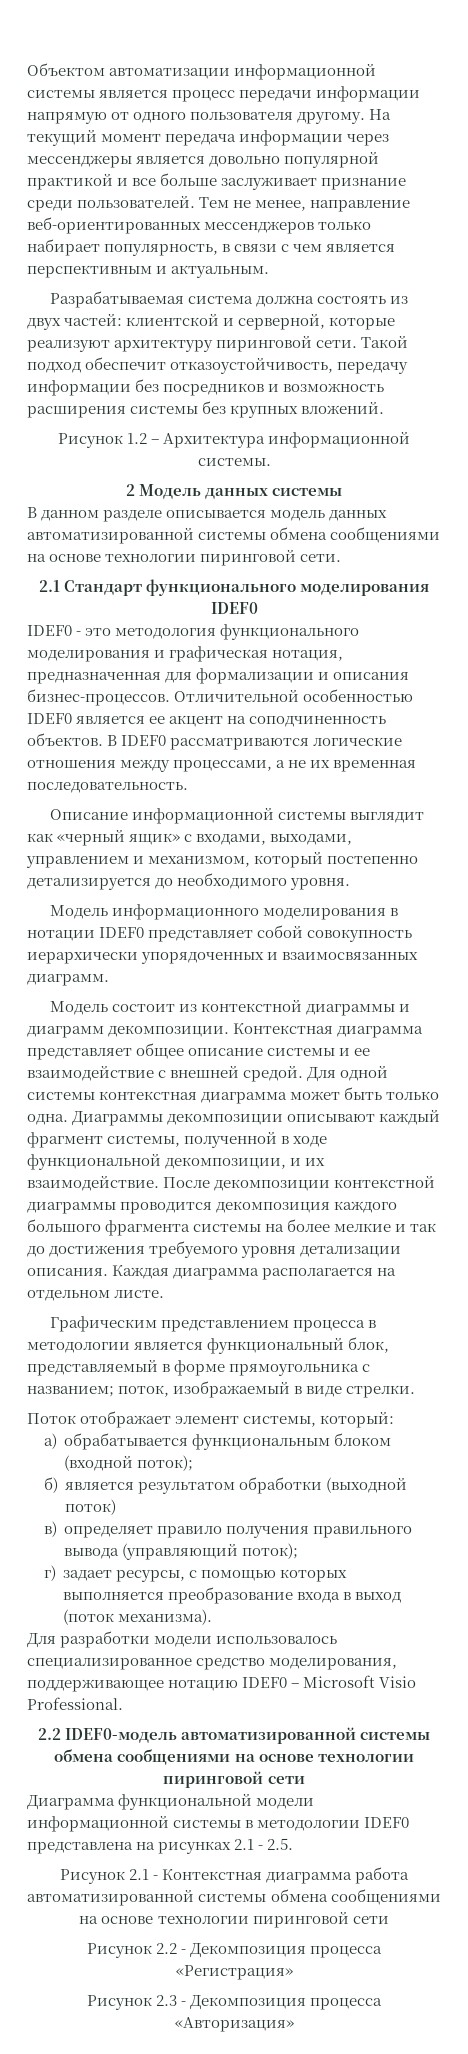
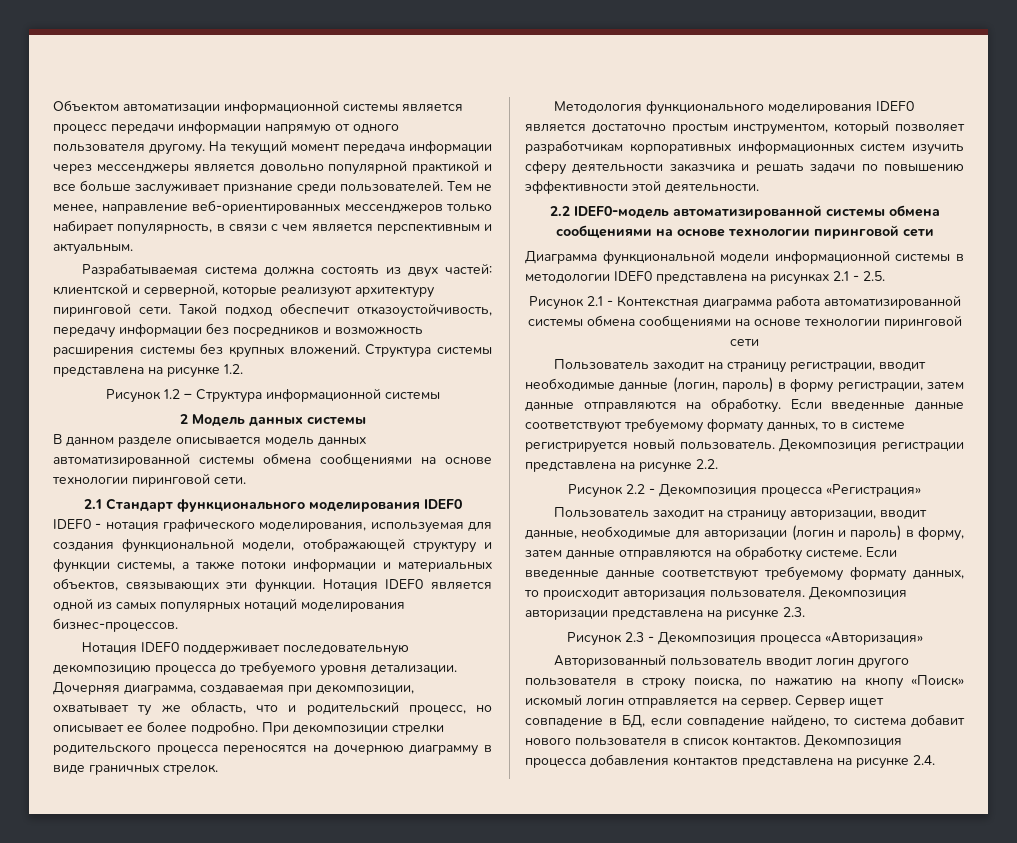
+ Структура системы представлена на рисунке 1.2.
- Рисунок 1.2 – Архитектура информационной системы.
+ Рисунок 1.2 – Структура информационной системы
- IDEF0 - это методология функционального моделирования и графическая нотация, предназначенная для формализации и описания бизнес-процессов. Отличительной особенностью IDEF0 является ее акцент на соподчиненность объектов. В IDEF0 рассматриваются логические отношения между процессами, а не их временная последовательность.
- Описание информационной системы выглядит как «черный ящик» с входами, выходами, управлением и механизмом, который постепенно детализируется до необходимого уровня.
- Модель информационного моделирования в нотации IDEF0 представляет собой совокупность иерархически упорядоченных и взаимосвязанных диаграмм.
- Модель состоит из контекстной диаграммы и диаграмм декомпозиции. Контекстная диаграмма представляет общее описание системы и ее взаимодействие с внешней средой. Для одной системы контекстная диаграмма может быть только одна. Диаграммы декомпозиции описывают каждый фрагмент системы, полученной в ходе функциональной декомпозиции, и их взаимодействие. После декомпозиции контекстной диаграммы проводится декомпозиция каждого большого фрагмента системы на более мелкие и так до достижения требуемого уровня детализации описания. Каждая диаграмма располагается на отдельном листе.
- Графическим представлением процесса в методологии является функциональный блок, представляемый в форме прямоугольника с названием; поток, изображаемый в виде стрелки.
- Поток отображает элемент системы, который:
- а) обрабатывается функциональным блоком (входной поток);
- б) является результатом обработки (выходной поток)
- в) определяет правило получения правильного вывода (управляющий поток);
- г) задает ресурсы, с помощью которых выполняется преобразование входа в выход (поток механизма).
- Для разработки модели использовалось специализированное средство моделирования, поддерживающее нотацию IDEF0 – Microsoft Visio Professional.
+ IDEF0 - нотация графического моделирования, используемая для создания функциональной модели, отображающей структуру и функции системы, а также потоки информации и материальных объектов, связывающих эти функции. Нотация IDEF0 является одной из самых популярных нотаций моделирования бизнес-процессов.
+ Нотация IDEF0 поддерживает последовательную декомпозицию процесса до требуемого уровня детализации. Дочерняя диаграмма, создаваемая при декомпозиции, охватывает ту же область, что и родительский процесс, но описывает ее более подробно. При декомпозиции стрелки родительского процесса переносятся на дочернюю диаграмму в виде граничных стрелок.
+ Методология функционального моделирования IDEF0 является достаточно простым инструментом, который позволяет разработчикам корпоративных информационных систем изучить сферу деятельности заказчика и решать задачи по повышению эффективности этой деятельности.
+ Пользователь заходит на страницу регистрации, вводит необходимые данные (логин, пароль) в форму регистрации, затем данные отправляются на обработку. Если введенные данные соответствуют требуемому формату данных, то в системе регистрируется новый пользователь. Декомпозиция регистрации представлена на рисунке 2.2.
+ Пользователь заходит на страницу авторизации, вводит данные, необходимые для авторизации (логин и пароль) в форму, затем данные отправляются на обработку системе. Если введенные данные соответствуют требуемому формату данных, то происходит авторизация пользователя. Декомпозиция авторизации представлена на рисунке 2.3.
+ Авторизованный пользователь вводит логин другого пользователя в строку поиска, по нажатию на кнопу «Поиск» искомый логин отправляется на сервер. Сервер ищет совпадение в БД, если совпадение найдено, то система добавит нового пользователя в список контактов. Декомпозиция процесса добавления контактов представлена на рисунке 2.4.

